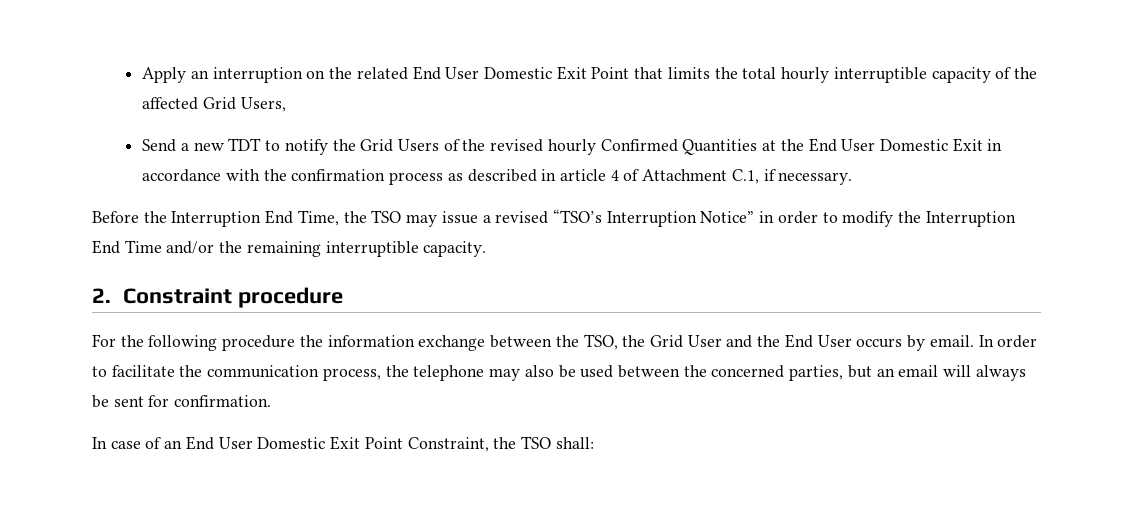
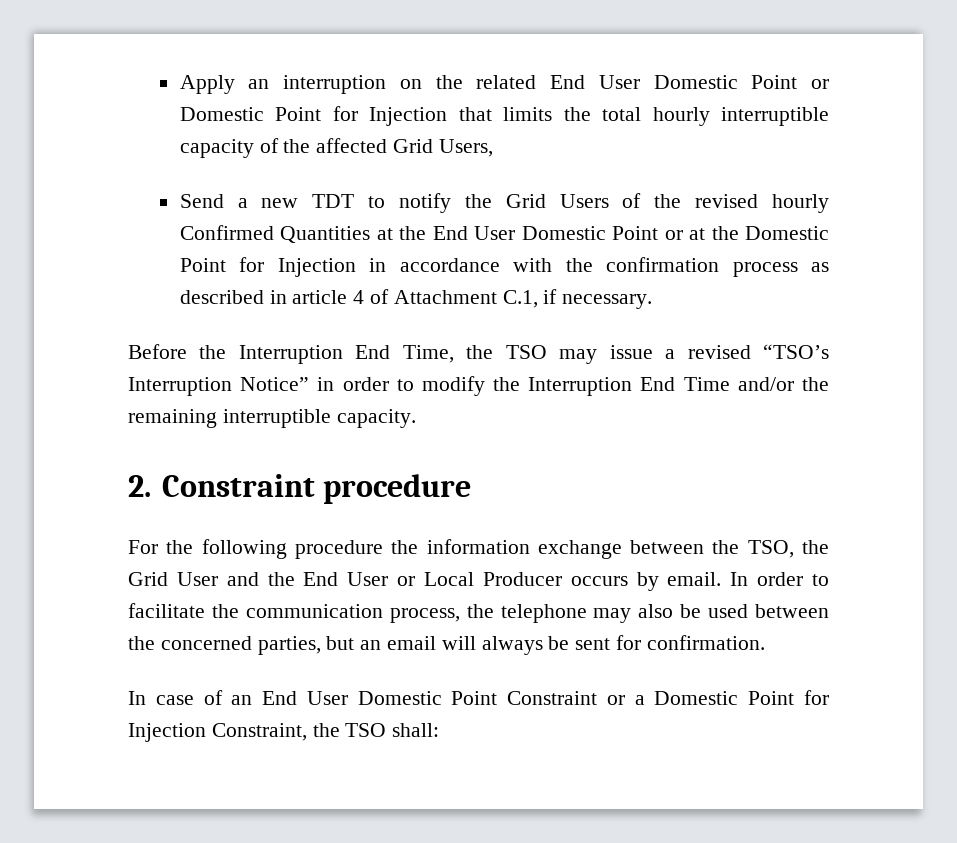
- Apply an interruption on the related End User Domestic Exit Point that limits the total hourly interruptible capacity of the affected Grid Users,
+ Apply an interruption on the related End User Domestic Point or Domestic Point for Injection that limits the total hourly interruptible capacity of the affected Grid Users,
- Send a new TDT to notify the Grid Users of the revised hourly Confirmed Quantities at the End User Domestic Exit in accordance with the confirmation process as described in article 4 of Attachment C.1, if necessary.
+ Send a new TDT to notify the Grid Users of the revised hourly Confirmed Quantities at the End User Domestic Point or at the Domestic Point for Injection in accordance with the confirmation process as described in article 4 of Attachment C.1, if necessary.
- For the following procedure the information exchange between the TSO, the Grid User and the End User occurs by email.
+ For the following procedure the information exchange between the TSO, the Grid User and the End User or Local Producer occurs by email.
- In case of an End User Domestic Exit Point Constraint, the TSO shall:
+ In case of an End User Domestic Point Constraint or a Domestic Point for Injection Constraint, the TSO shall:

